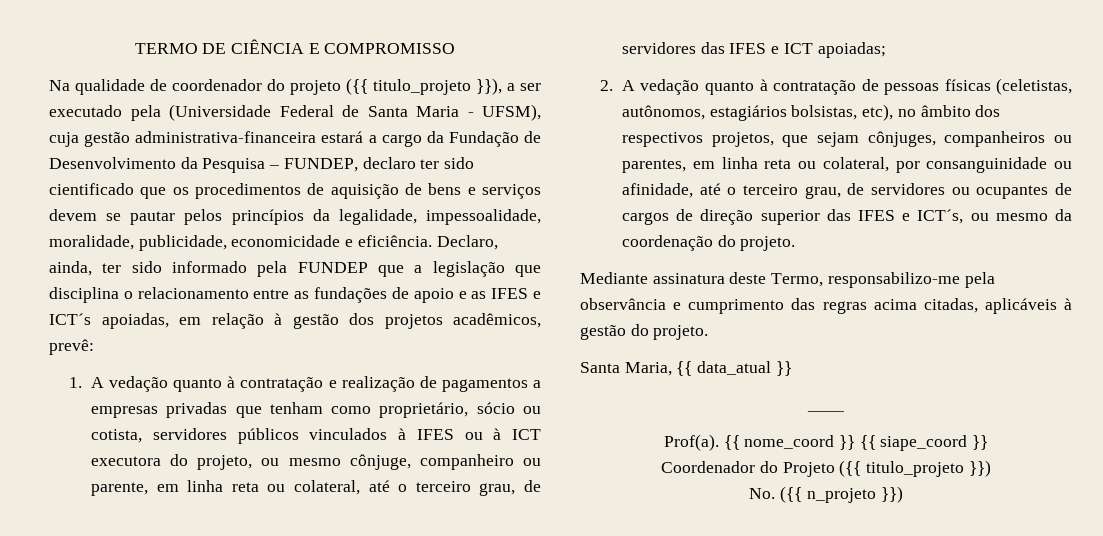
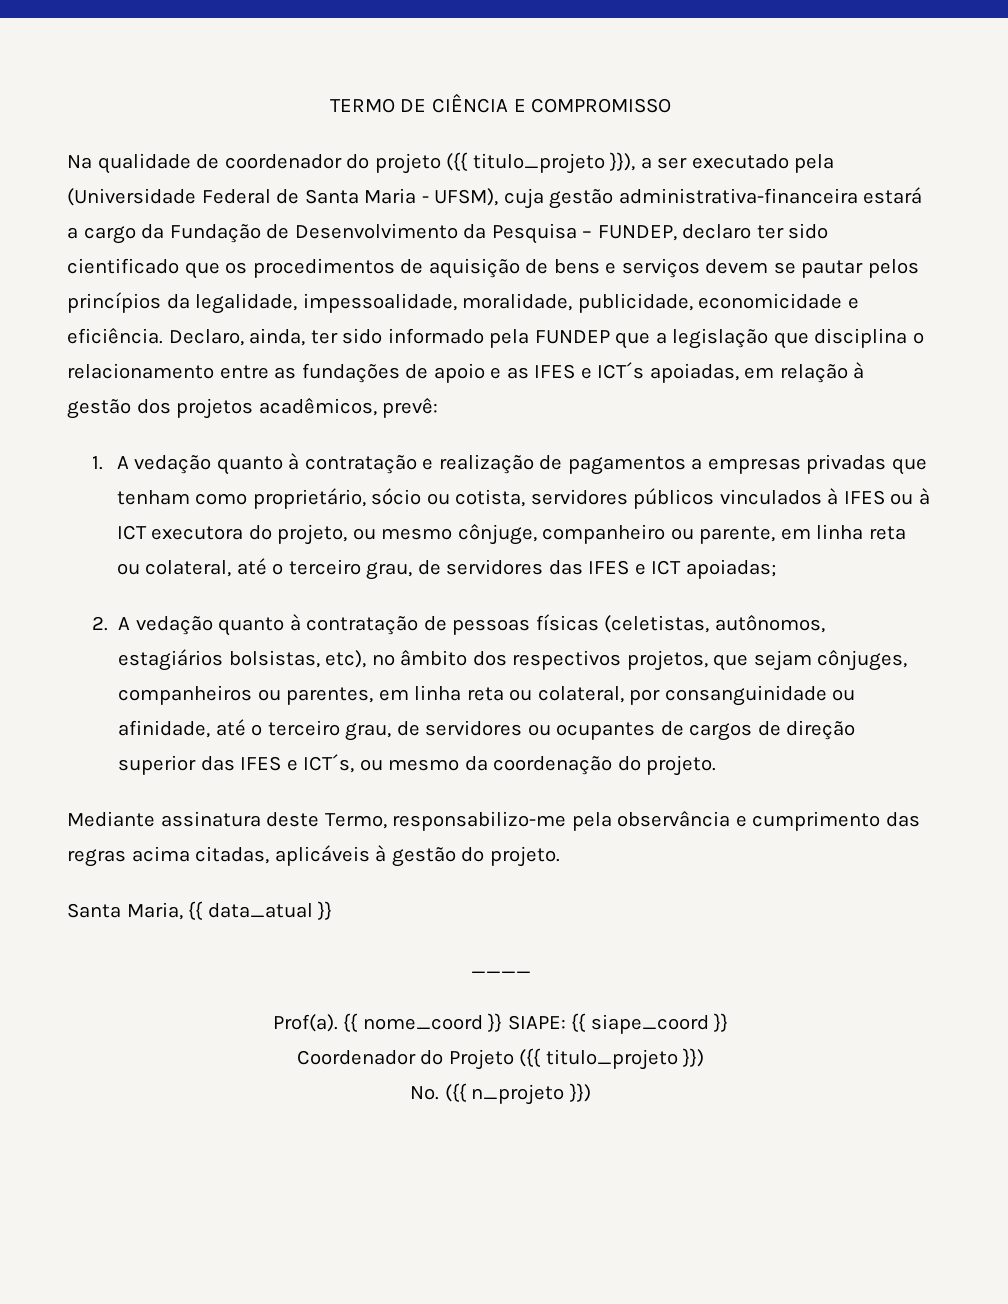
- {{ nome_coord }} {{ siape_coord }}
+ {{ nome_coord }} SIAPE: {{ siape_coord }}

